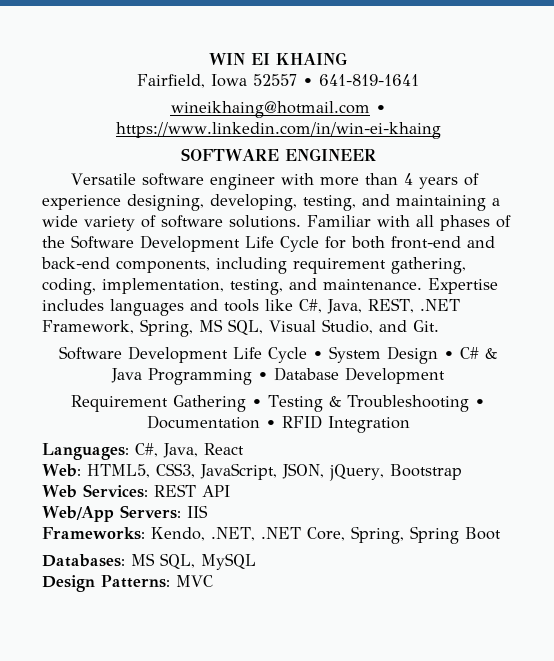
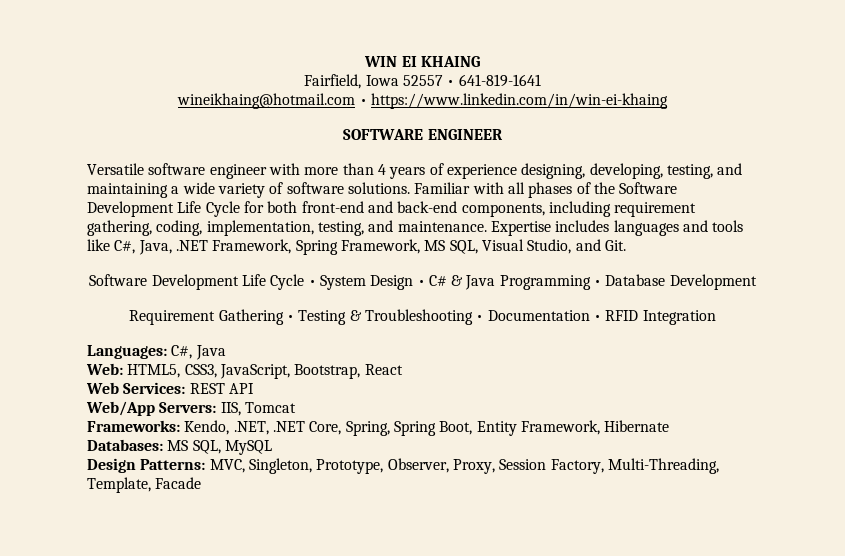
- Expertise includes languages and tools like C#, Java, REST, .NET Framework, Spring, MS SQL, Visual Studio, and Git.
+ Expertise includes languages and tools like C#, Java, .NET Framework, Spring Framework, MS SQL, Visual Studio, and Git.
- Languages: C#, Java, React
+ Languages: C#, Java
- Web: HTML5, CSS3, JavaScript, JSON, jQuery, Bootstrap
+ Web: HTML5, CSS3, JavaScript, Bootstrap, React
- Web/App Servers: IIS
+ Web/App Servers: IIS, Tomcat
- Frameworks: Kendo, .NET, .NET Core, Spring, Spring Boot
+ Frameworks: Kendo, .NET, .NET Core, Spring, Spring Boot, Entity Framework, Hibernate
- Design Patterns: MVC
+ Design Patterns: MVC, Singleton, Prototype, Observer, Proxy, Session Factory, Multi-Threading, Template, Facade

